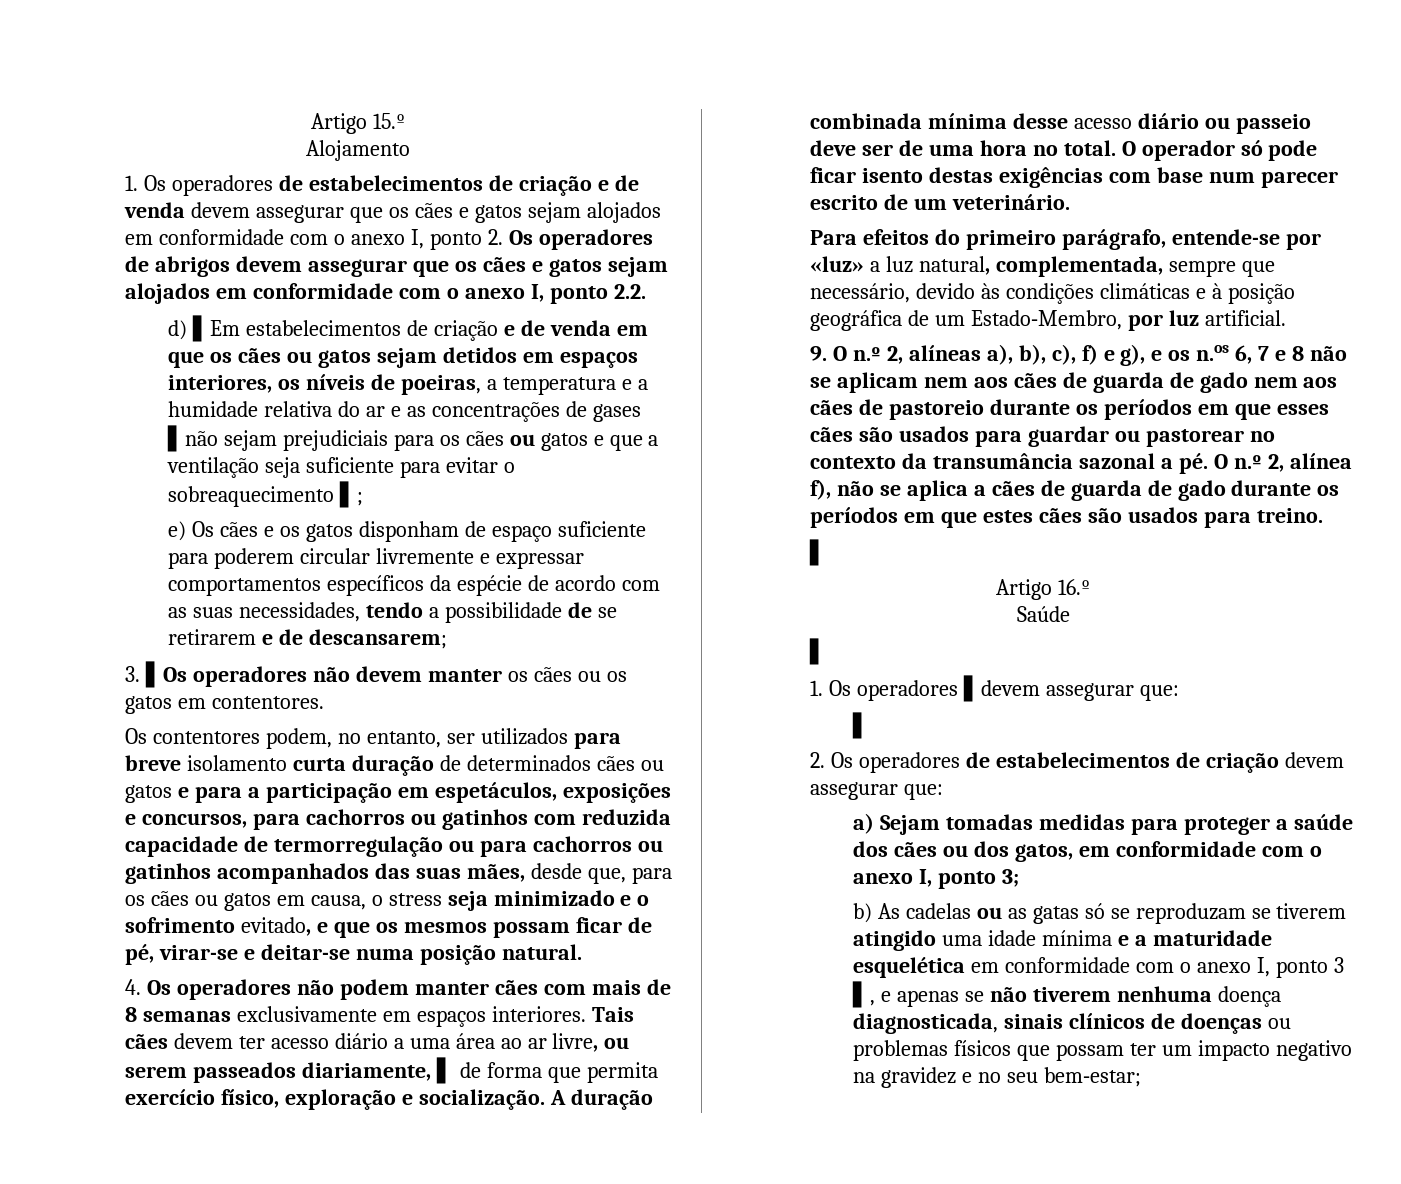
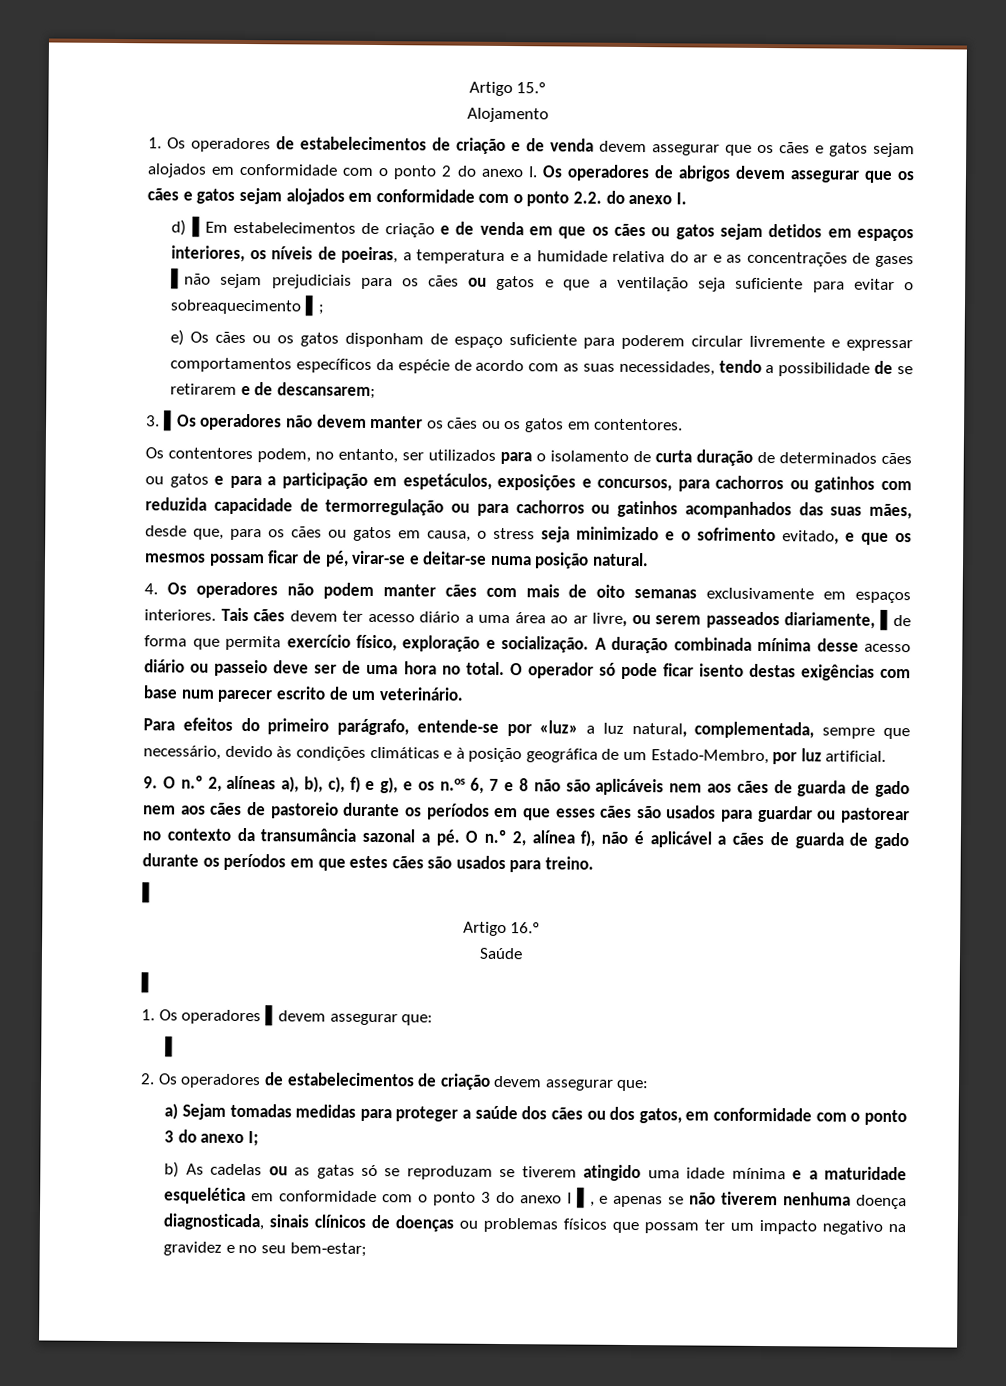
- 1. Os operadores de estabelecimentos de criação e de venda devem assegurar que os cães e gatos sejam alojados em conformidade com o anexo I, ponto 2. Os operadores de abrigos devem assegurar que os cães e gatos sejam alojados em conformidade com o anexo I, ponto 2.2.
+ 1. Os operadores de estabelecimentos de criação e de venda devem assegurar que os cães e gatos sejam alojados em conformidade com o ponto 2 do anexo I. Os operadores de abrigos devem assegurar que os cães e gatos sejam alojados em conformidade com o ponto 2.2. do anexo I.
- e) Os cães e os gatos disponham de espaço suficiente para poderem circular livremente e expressar comportamentos específicos da espécie de acordo com as suas necessidades, tendo a possibilidade de se retirarem e de descansarem;
+ e) Os cães ou os gatos disponham de espaço suficiente para poderem circular livremente e expressar comportamentos específicos da espécie de acordo com as suas necessidades, tendo a possibilidade de se retirarem e de descansarem;
- Os contentores podem, no entanto, ser utilizados para breve isolamento curta duração de determinados cães ou gatos e para a participação em espetáculos, exposições e concursos, para cachorros ou gatinhos com reduzida capacidade de termorregulação ou para cachorros ou gatinhos acompanhados das suas mães, desde que, para os cães ou gatos em causa, o stress seja minimizado e o sofrimento evitado, e que os mesmos possam ficar de pé, virar-se e deitar-se numa posição natural.
+ Os contentores podem, no entanto, ser utilizados para o isolamento de curta duração de determinados cães ou gatos e para a participação em espetáculos, exposições e concursos, para cachorros ou gatinhos com reduzida capacidade de termorregulação ou para cachorros ou gatinhos acompanhados das suas mães, desde que, para os cães ou gatos em causa, o stress seja minimizado e o sofrimento evitado, e que os mesmos possam ficar de pé, virar-se e deitar-se numa posição natural.
- 4. Os operadores não podem manter cães com mais de 8 semanas exclusivamente em espaços interiores.
+ 4. Os operadores não podem manter cães com mais de oito semanas exclusivamente em espaços interiores.
- Tais cães devem ter acesso diário a uma área ao ar livre, ou serem passeados diariamente, ▌ de forma que permita exercício físico, exploração e socialização.
+ Tais cães devem ter acesso diário a uma área ao ar livre, ou serem passeados diariamente, ▌de forma que permita exercício físico, exploração e socialização.
- 9. O n.º 2, alíneas a), b), c), f) e g), e os n.os 6, 7 e 8 não se aplicam nem aos cães de guarda de gado nem aos cães de pastoreio durante os períodos em que esses cães são usados para guardar ou pastorear no contexto da transumância sazonal a pé.
+ 9. O n.º 2, alíneas a), b), c), f) e g), e os n.os 6, 7 e 8 não são aplicáveis nem aos cães de guarda de gado nem aos cães de pastoreio durante os períodos em que esses cães são usados para guardar ou pastorear no contexto da transumância sazonal a pé.
- O n.º 2, alínea f), não se aplica a cães de guarda de gado durante os períodos em que estes cães são usados para treino.
+ O n.º 2, alínea f), não é aplicável a cães de guarda de gado durante os períodos em que estes cães são usados para treino.
- a) Sejam tomadas medidas para proteger a saúde dos cães ou dos gatos, em conformidade com o anexo I, ponto 3;
+ a) Sejam tomadas medidas para proteger a saúde dos cães ou dos gatos, em conformidade com o ponto 3 do anexo I;
- b) As cadelas ou as gatas só se reproduzam se tiverem atingido uma idade mínima e a maturidade esquelética em conformidade com o anexo I, ponto 3 ▌, e apenas se não tiverem nenhuma doença diagnosticada, sinais clínicos de doenças ou problemas físicos que possam ter um impacto negativo na gravidez e no seu bem‑estar;
+ b) As cadelas ou as gatas só se reproduzam se tiverem atingido uma idade mínima e a maturidade esquelética em conformidade com o ponto 3 do anexo I ▌, e apenas se não tiverem nenhuma doença diagnosticada, sinais clínicos de doenças ou problemas físicos que possam ter um impacto negativo na gravidez e no seu bem‑estar;

